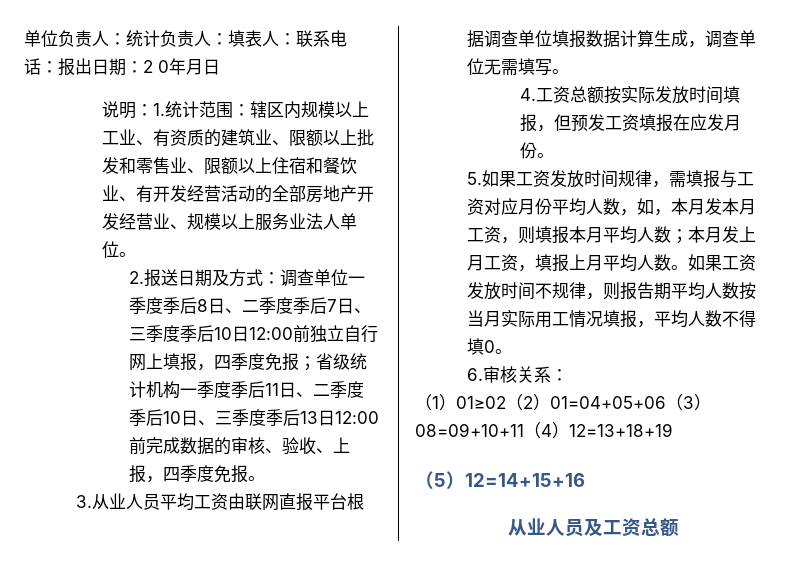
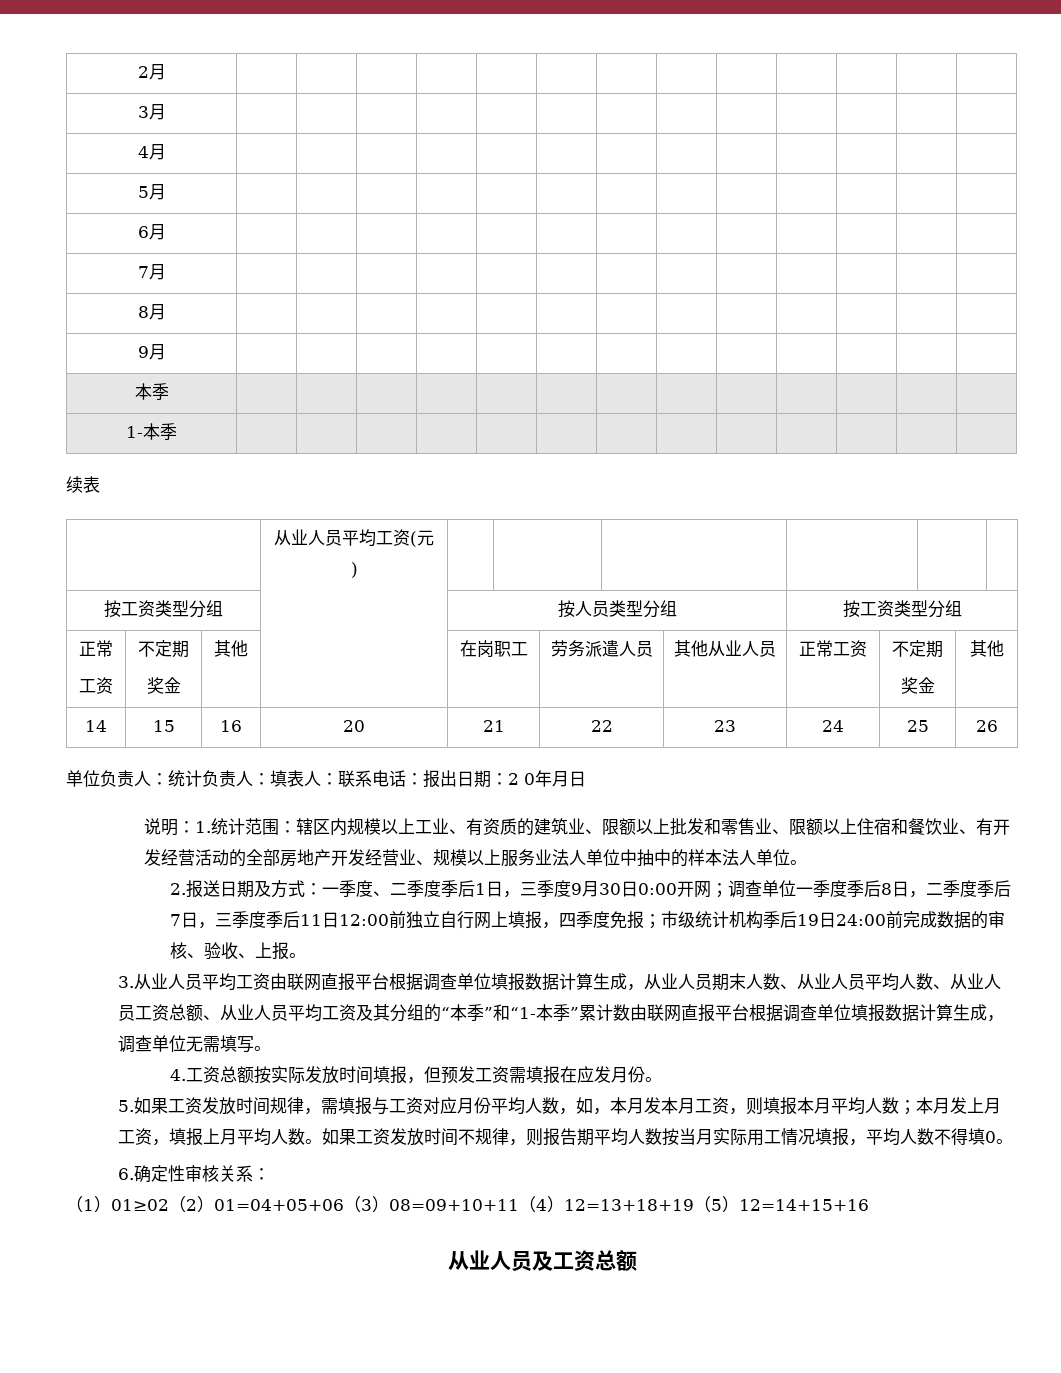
+ 2月 | | | | | | | | | | | | |
+ 3月 | | | | | | | | | | | | |
+ 4月 | | | | | | | | | | | | |
+ 5月 | | | | | | | | | | | | |
+ 6月 | | | | | | | | | | | | |
+ 7月 | | | | | | | | | | | | |
+ 8月 | | | | | | | | | | | | |
+ 9月 | | | | | | | | | | | | |
+ 本季 | | | | | | | | | | | | |
+ 1-本季 | | | | | | | | | | | | |
+ 续表
+ | 从业人员平均工资(元) | | | | | |
+ 按工资类型分组 | | 按人员类型分组 | 按工资类型分组
+ 正常
+ 工资 | 不定期
+ 奖金 | 其他 | | 在岗职工 | 劳务派遣人员 | 其他从业人员 | 正常工资 | 不定期
+ 奖金 | 其他
+ 14 | 15 | 16 | 20 | 21 | 22 | 23 | 24 | 25 | 26
- 说明：1.统计范围：辖区内规模以上工业、有资质的建筑业、限额以上批发和零售业、限额以上住宿和餐饮业、有开发经营活动的全部房地产开发经营业、规模以上服务业法人单位。
+ 说明：1.统计范围：辖区内规模以上工业、有资质的建筑业、限额以上批发和零售业、限额以上住宿和餐饮业、有开发经营活动的全部房地产开发经营业、规模以上服务业法人单位中抽中的样本法人单位。
- 2.报送日期及方式：调查单位一季度季后8日、二季度季后7日、三季度季后10日12:00前独立自行网上填报，四季度免报；省级统计机构一季度季后11日、二季度季后10日、三季度季后13日12:00前完成数据的审核、验收、上报，四季度免报。
+ 2.报送日期及方式：一季度、二季度季后1日，三季度9月30日0:00开网；调查单位一季度季后8日，二季度季后7日，三季度季后11日12:00前独立自行网上填报，四季度免报；市级统计机构季后19日24:00前完成数据的审核、验收、上报。
- 3.从业人员平均工资由联网直报平台根据调查单位填报数据计算生成，调查单位无需填写。
+ 3.从业人员平均工资由联网直报平台根据调查单位填报数据计算生成，从业人员期末人数、从业人员平均人数、从业人员工资总额、从业人员平均工资及其分组的“本季”和“1-本季”累计数由联网直报平台根据调查单位填报数据计算生成，调查单位无需填写。
- 4.工资总额按实际发放时间填报，但预发工资填报在应发月份。
+ 4.工资总额按实际发放时间填报，但预发工资需填报在应发月份。
- 6.审核关系：
+ 6.确定性审核关系：
- （1）01≥02（2）01=04+05+06（3）08=09+10+11（4）12=13+18+19
- （5）12=14+15+16
+ （1）01≥02（2）01=04+05+06（3）08=09+10+11（4）12=13+18+19（5）12=14+15+16

